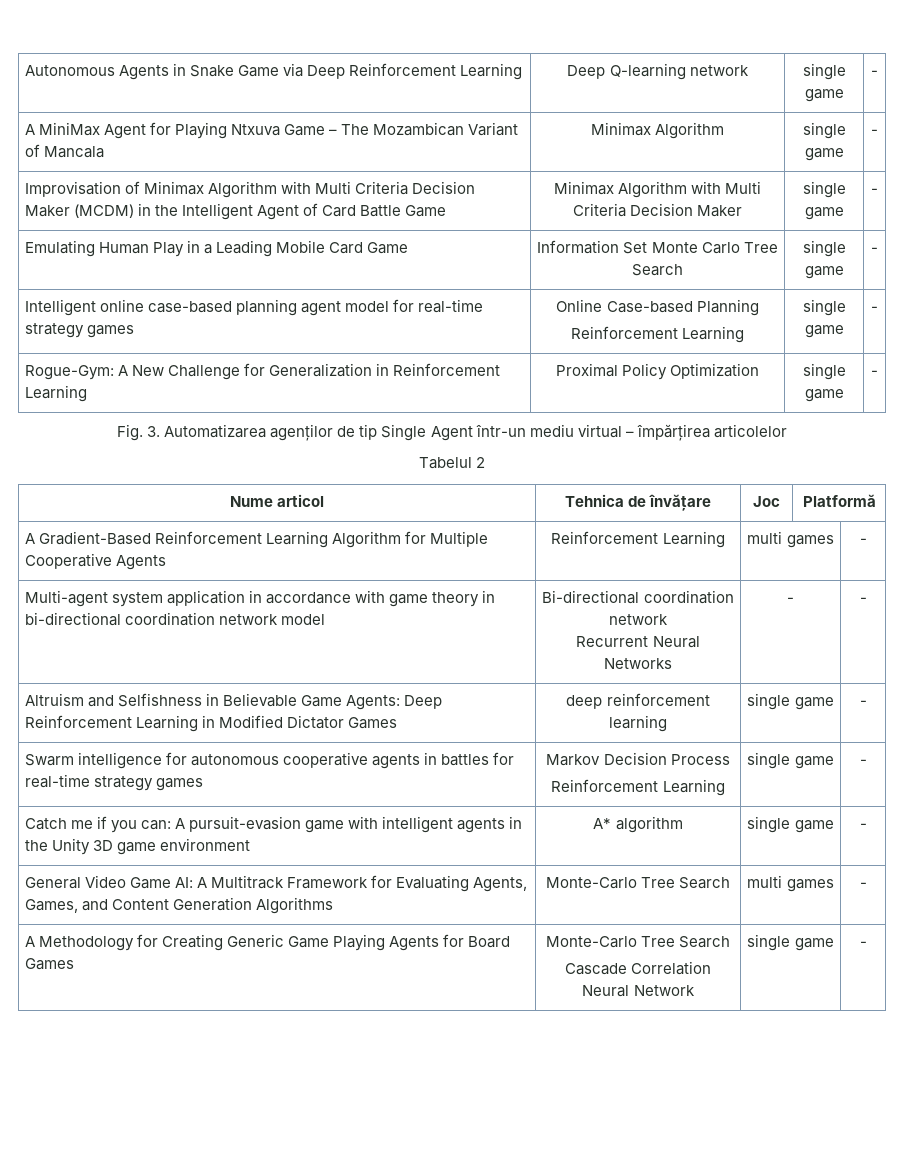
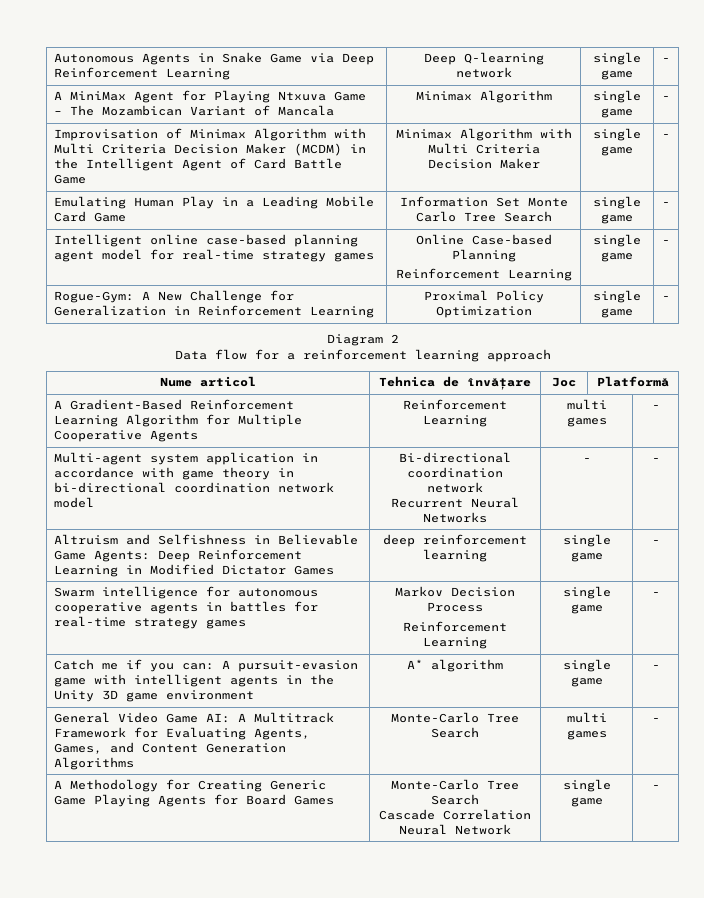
- Fig. 3. Automatizarea agenților de tip Single Agent într-un mediu virtual – împărțirea articolelor
- Tabelul 2
+ Diagram 2
+ Data flow for a reinforcement learning approach

